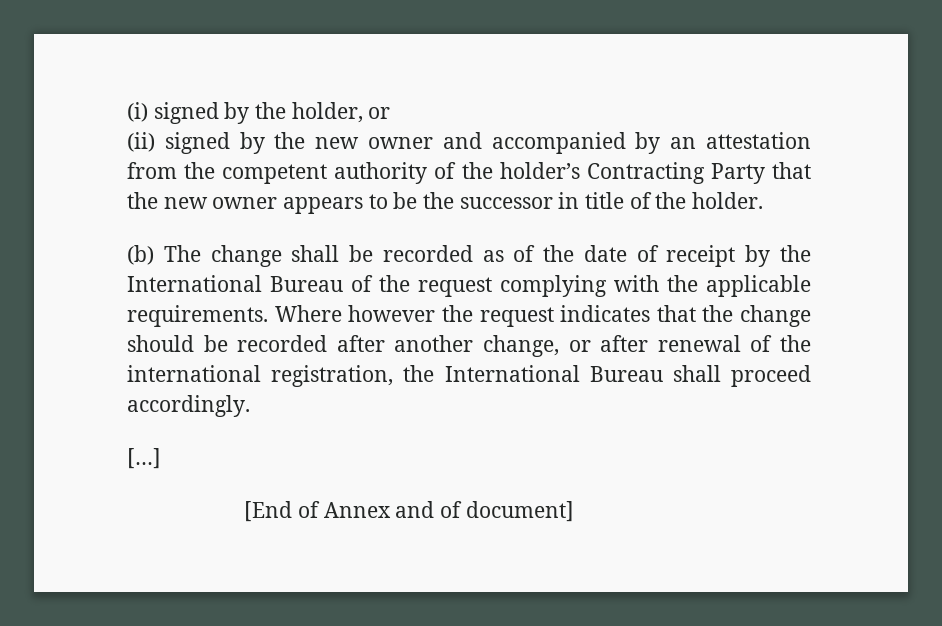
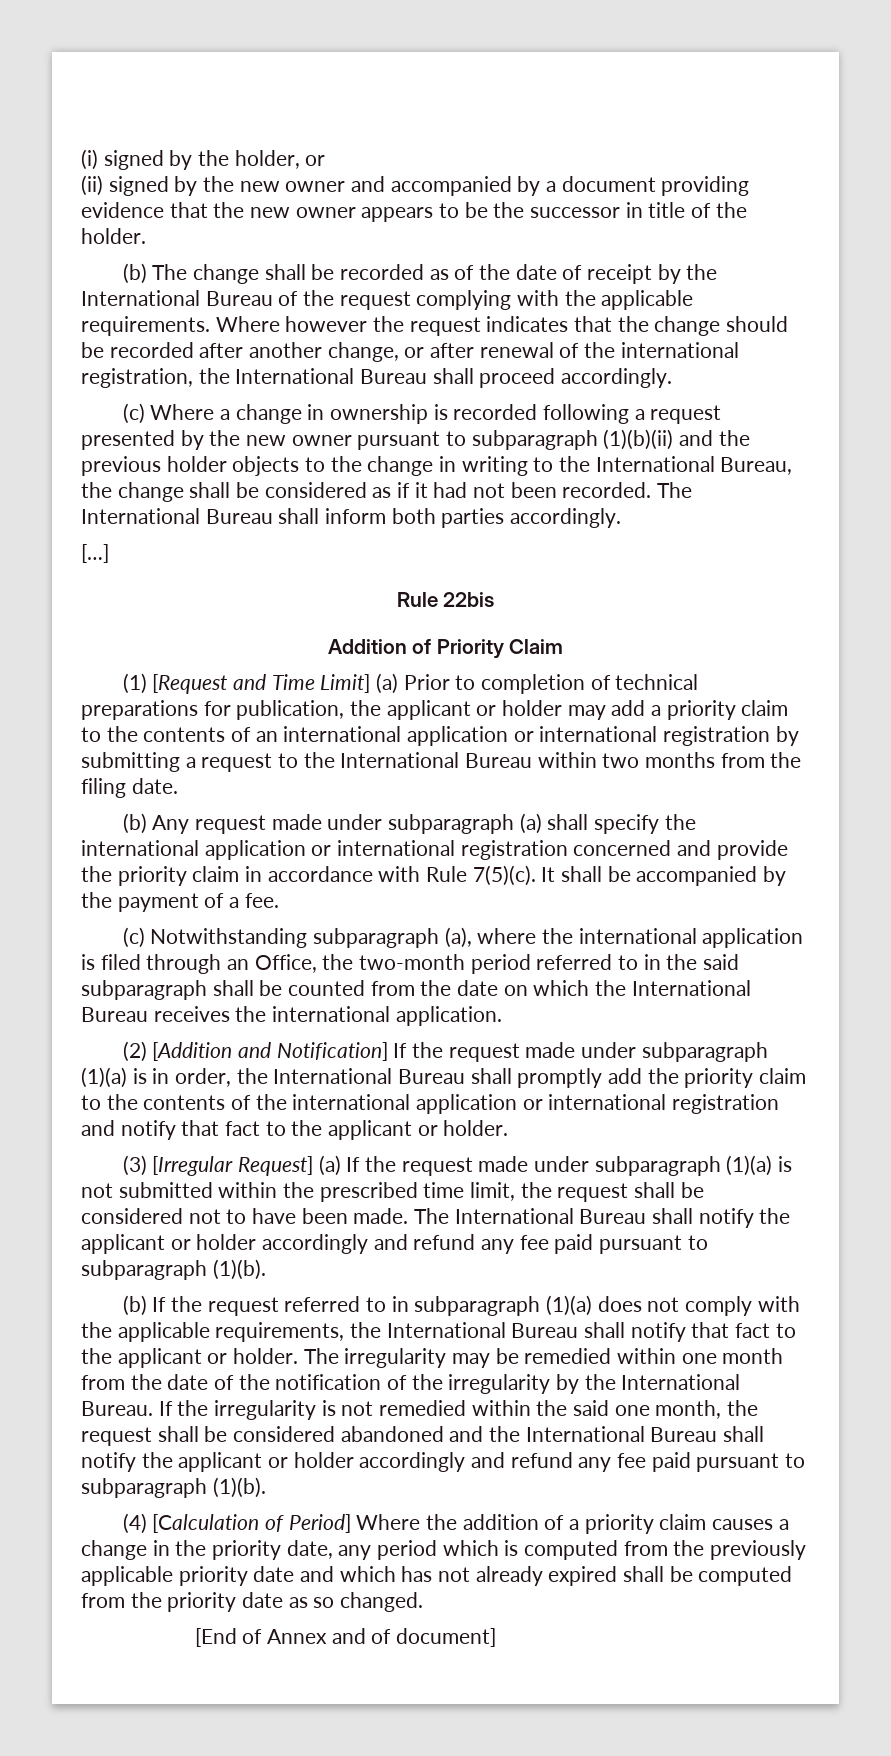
- (ii) signed by the new owner and accompanied by an attestation from the competent authority of the holder’s Contracting Party that the new owner appears to be the successor in title of the holder.
+ (ii) signed by the new owner and accompanied by a document providing evidence that the new owner appears to be the successor in title of the holder.
+ (c) Where a change in ownership is recorded following a request presented by the new owner pursuant to subparagraph (1)(b)(ii) and the previous holder objects to the change in writing to the International Bureau, the change shall be considered as if it had not been recorded. The International Bureau shall inform both parties accordingly.
  […]
+ Rule 22bis
+ Addition of Priority Claim
+ (1) [Request and Time Limit] (a) Prior to completion of technical preparations for publication, the applicant or holder may add a priority claim to the contents of an international application or international registration by submitting a request to the International Bureau within two months from the filing date.
+ (b) Any request made under subparagraph (a) shall specify the international application or international registration concerned and provide the priority claim in accordance with Rule 7(5)(c). It shall be accompanied by the payment of a fee.
+ (c) Notwithstanding subparagraph (a), where the international application is filed through an Office, the two-month period referred to in the said subparagraph shall be counted from the date on which the International Bureau receives the international application.
+ (2) [Addition and Notification] If the request made under subparagraph (1)(a) is in order, the International Bureau shall promptly add the priority claim to the contents of the international application or international registration and notify that fact to the applicant or holder.
+ (3) [Irregular Request] (a) If the request made under subparagraph (1)(a) is not submitted within the prescribed time limit, the request shall be considered not to have been made. The International Bureau shall notify the applicant or holder accordingly and refund any fee paid pursuant to subparagraph (1)(b).
+ (b) If the request referred to in subparagraph (1)(a) does not comply with the applicable requirements, the International Bureau shall notify that fact to the applicant or holder. The irregularity may be remedied within one month from the date of the notification of the irregularity by the International Bureau. If the irregularity is not remedied within the said one month, the request shall be considered abandoned and the International Bureau shall notify the applicant or holder accordingly and refund any fee paid pursuant to subparagraph (1)(b).
+ (4) [Calculation of Period] Where the addition of a priority claim causes a change in the priority date, any period which is computed from the previously applicable priority date and which has not already expired shall be computed from the priority date as so changed.

